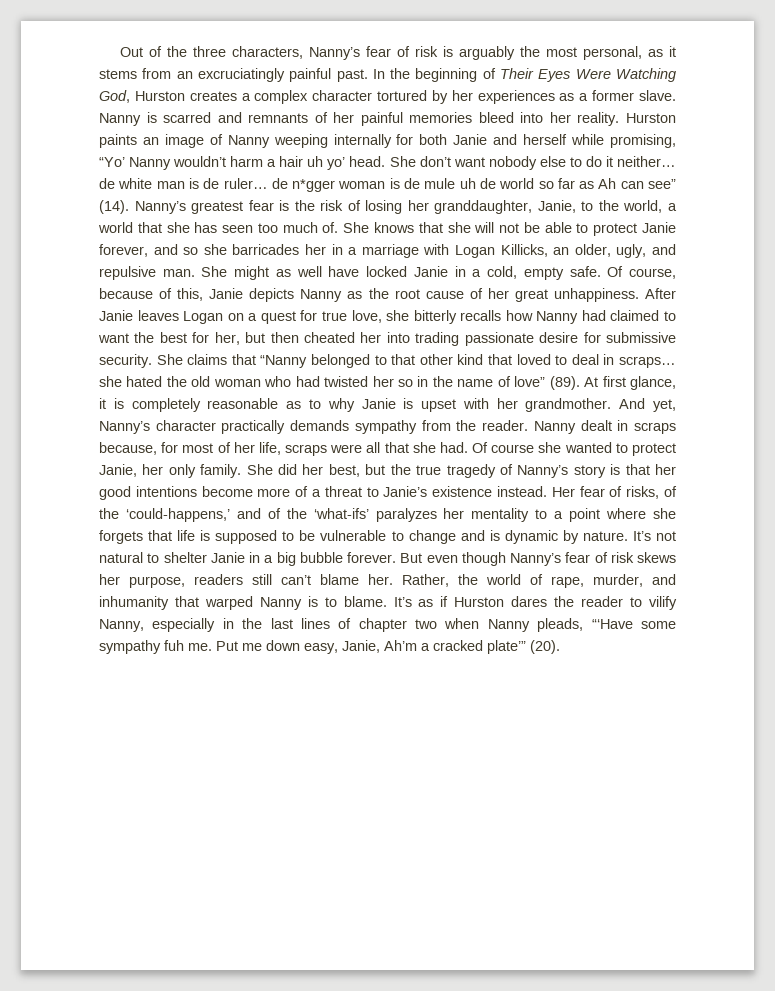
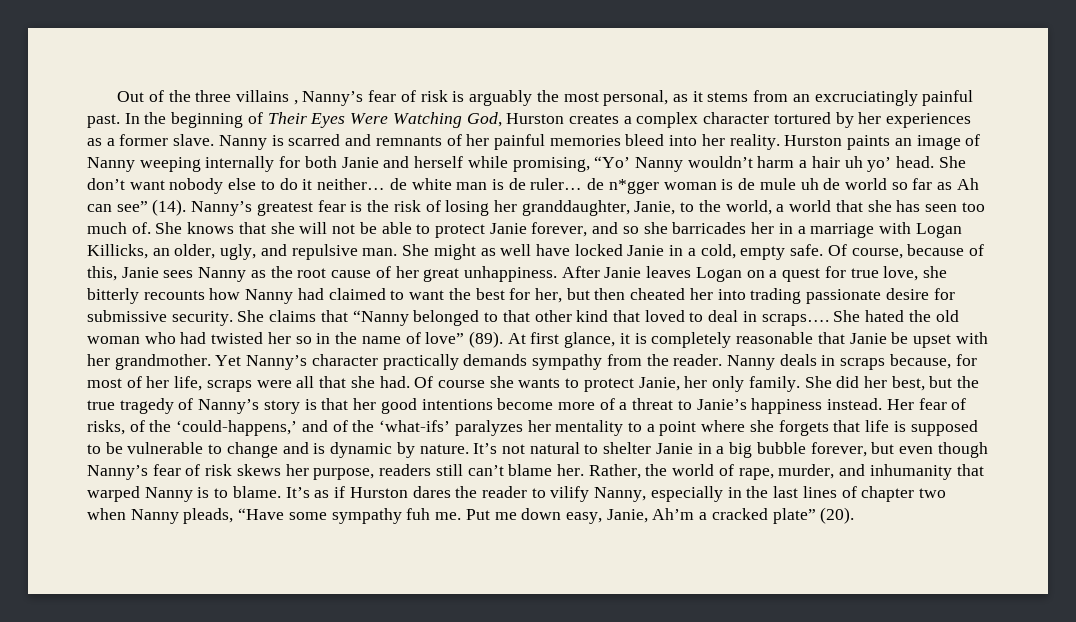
- Out of the three characters, Nanny’s fear of risk is arguably the most personal, as it stems from an excruciatingly painful past.
+ Out of the three villains , Nanny’s fear of risk is arguably the most personal, as it stems from an excruciatingly painful past.
- Of course, because of this, Janie depicts Nanny as the root cause of her great unhappiness.
+ Of course, because of this, Janie sees Nanny as the root cause of her great unhappiness.
- After Janie leaves Logan on a quest for true love, she bitterly recalls how Nanny had claimed to want the best for her, but then cheated her into trading passionate desire for submissive security.
+ After Janie leaves Logan on a quest for true love, she bitterly recounts how Nanny had claimed to want the best for her, but then cheated her into trading passionate desire for submissive security.
- She claims that “Nanny belonged to that other kind that loved to deal in scraps… she hated the old woman who had twisted her so in the name of love” (89).
+ She claims that “Nanny belonged to that other kind that loved to deal in scraps…. She hated the old woman who had twisted her so in the name of love” (89).
- At first glance, it is completely reasonable as to why Janie is upset with her grandmother.
+ At first glance, it is completely reasonable that Janie be upset with her grandmother.
- And yet, Nanny’s character practically demands sympathy from the reader.
+ Yet Nanny’s character practically demands sympathy from the reader.
- Nanny dealt in scraps because, for most of her life, scraps were all that she had.
+ Nanny deals in scraps because, for most of her life, scraps were all that she had.
- Of course she wanted to protect Janie, her only family.
+ Of course she wants to protect Janie, her only family.
- She did her best, but the true tragedy of Nanny’s story is that her good intentions become more of a threat to Janie’s existence instead.
+ She did her best, but the true tragedy of Nanny’s story is that her good intentions become more of a threat to Janie’s happiness instead.
- It’s not natural to shelter Janie in a big bubble forever. But even though Nanny’s fear of risk skews her purpose, readers still can’t blame her.
+ It’s not natural to shelter Janie in a big bubble forever, but even though Nanny’s fear of risk skews her purpose, readers still can’t blame her.
- It’s as if Hurston dares the reader to vilify Nanny, especially in the last lines of chapter two when Nanny pleads, “‘Have some sympathy fuh me.
+ It’s as if Hurston dares the reader to vilify Nanny, especially in the last lines of chapter two when Nanny pleads, “Have some sympathy fuh me.
- Put me down easy, Janie, Ah’m a cracked plate’” (20).
+ Put me down easy, Janie, Ah’m a cracked plate” (20).

